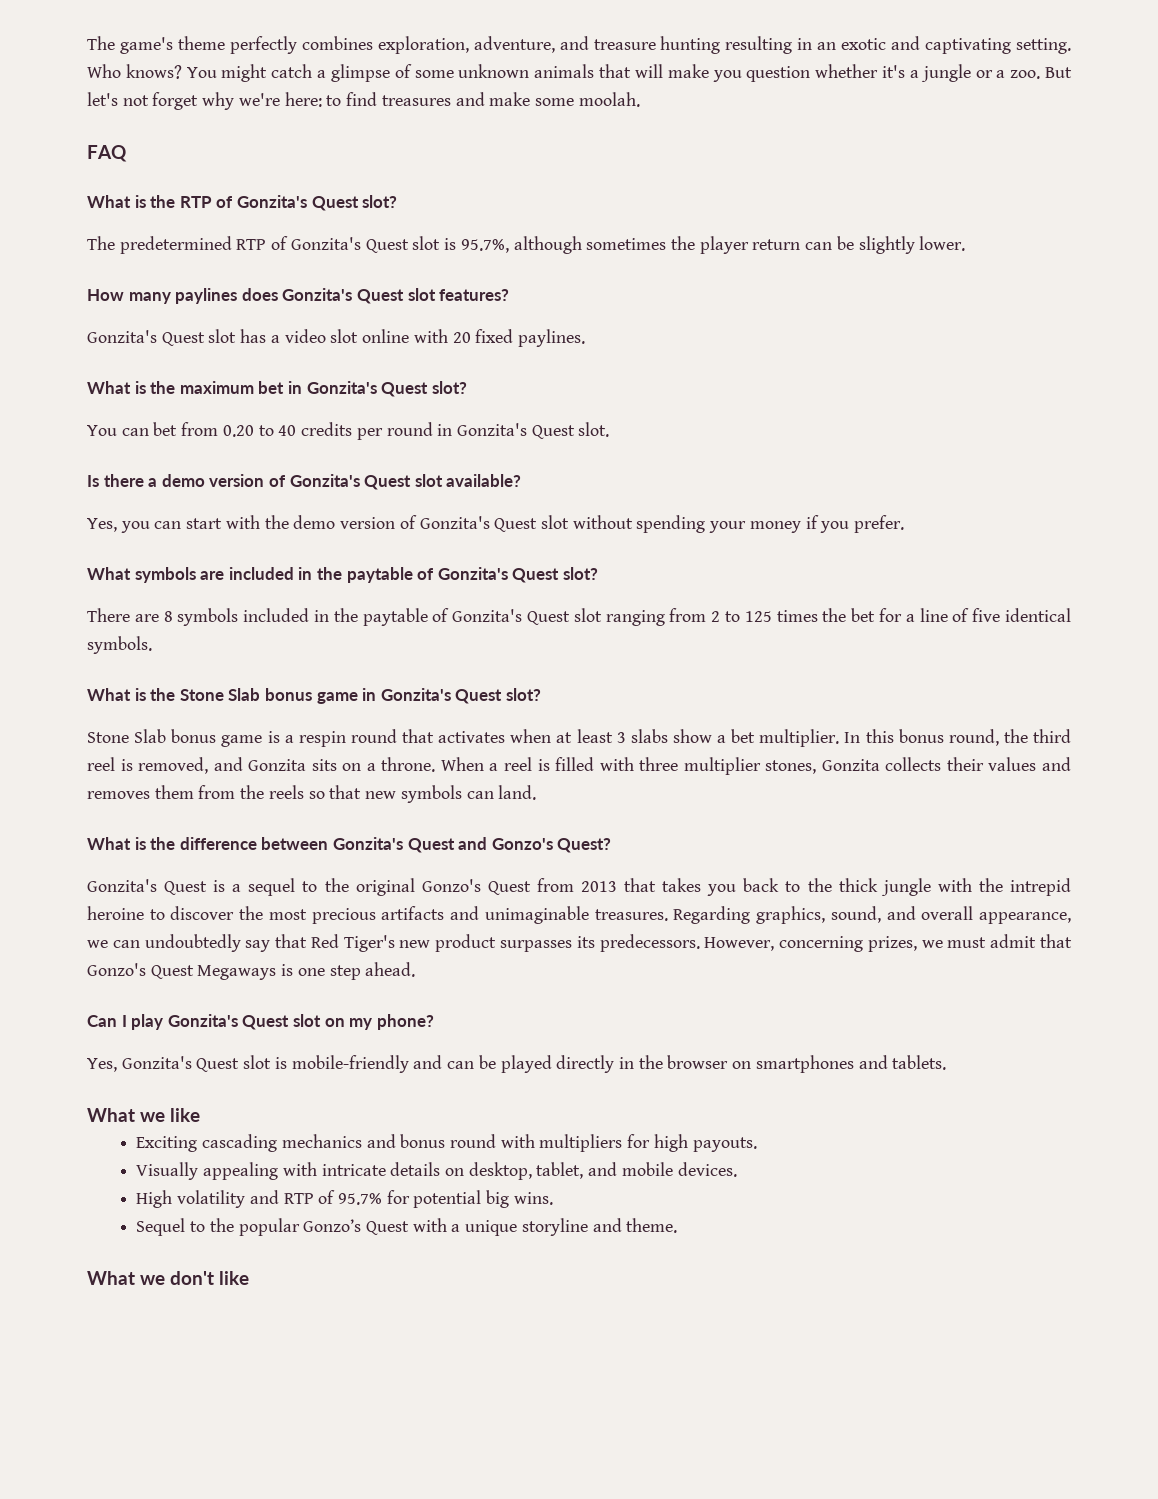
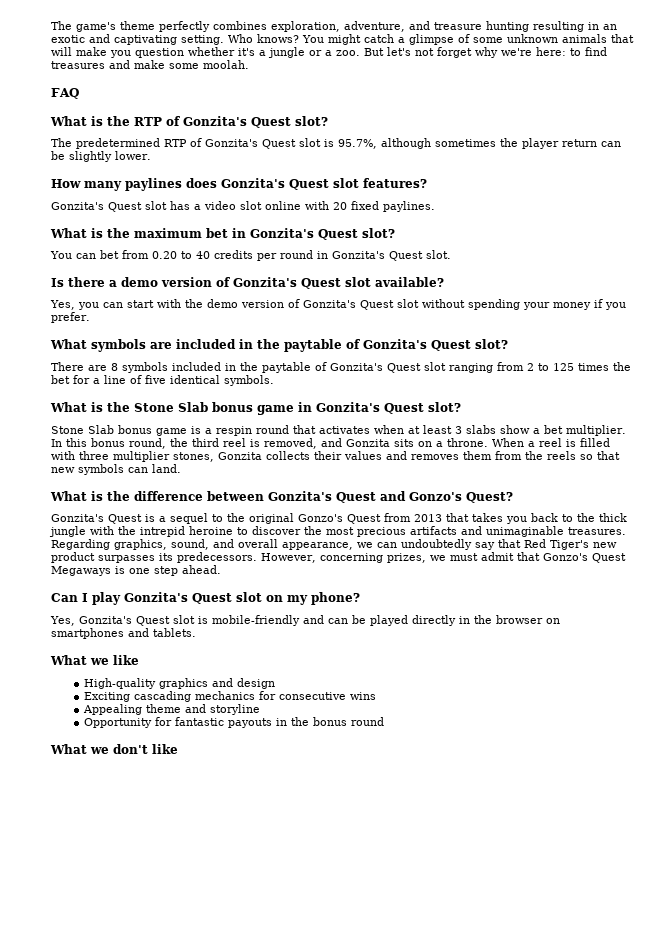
+ High-quality graphics and design
- Exciting cascading mechanics and bonus round with multipliers for high payouts.
- Visually appealing with intricate details on desktop, tablet, and mobile devices.
- High volatility and RTP of 95.7% for potential big wins.
- Sequel to the popular Gonzo’s Quest with a unique storyline and theme.
+ Exciting cascading mechanics for consecutive wins
+ Appealing theme and storyline
+ Opportunity for fantastic payouts in the bonus round

